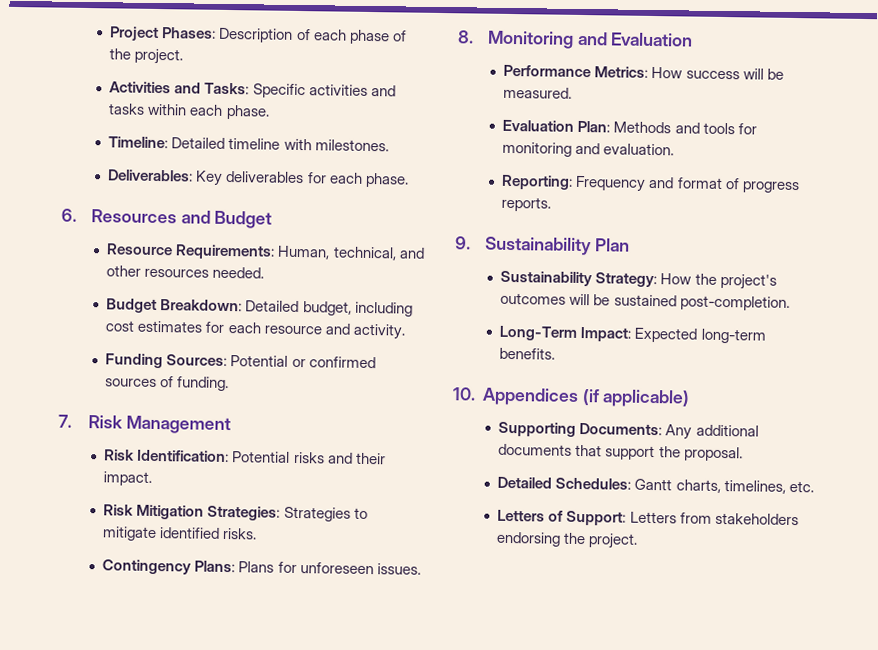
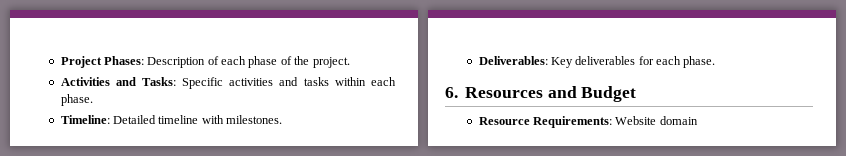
- Resource Requirements: Human, technical, and other resources needed.
- Budget Breakdown: Detailed budget, including cost estimates for each resource and activity.
- Funding Sources: Potential or confirmed sources of funding.
- 7. Risk Management
- Risk Identification: Potential risks and their impact.
- Risk Mitigation Strategies: Strategies to mitigate identified risks.
- Contingency Plans: Plans for unforeseen issues.
- 8. Monitoring and Evaluation
- Performance Metrics: How success will be measured.
- Evaluation Plan: Methods and tools for monitoring and evaluation.
- Reporting: Frequency and format of progress reports.
- 9. Sustainability Plan
- Sustainability Strategy: How the project's outcomes will be sustained post-completion.
- Long-Term Impact: Expected long-term benefits.
- 10. Appendices (if applicable)
- Supporting Documents: Any additional documents that support the proposal.
- Detailed Schedules: Gantt charts, timelines, etc.
- Letters of Support: Letters from stakeholders endorsing the project.
+ Resource Requirements: Website domain

